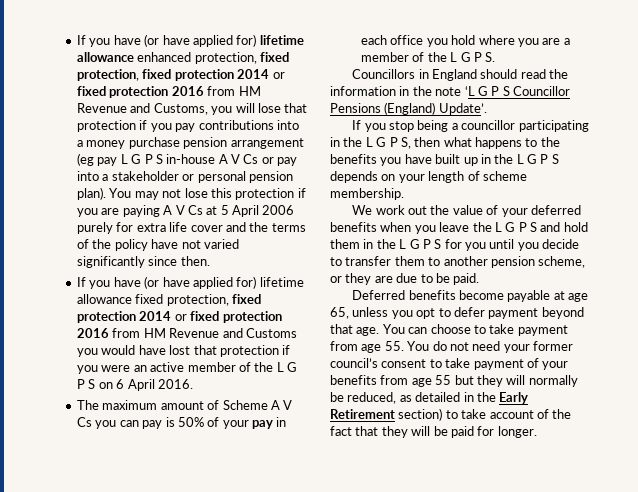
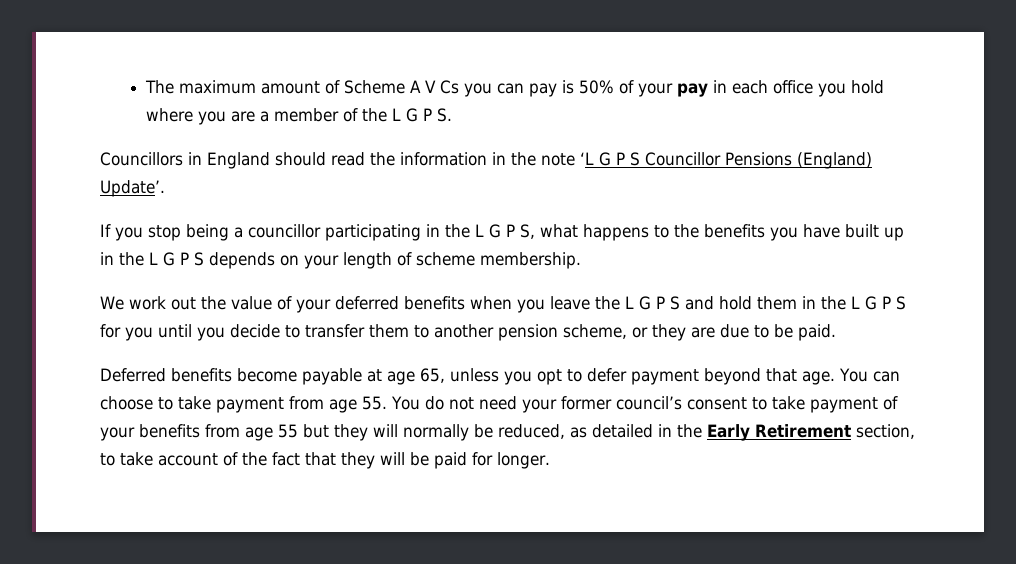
- If you have (or have applied for) lifetime allowance enhanced protection, fixed protection, fixed protection 2014 or fixed protection 2016 from HM Revenue and Customs, you will lose that protection if you pay contributions into a money purchase pension arrangement (eg pay L G P S in-house A V Cs or pay into a stakeholder or personal pension plan). You may not lose this protection if you are paying A V Cs at 5 April 2006 purely for extra life cover and the terms of the policy have not varied significantly since then.
- If you have (or have applied for) lifetime allowance fixed protection, fixed protection 2014 or fixed protection 2016 from HM Revenue and Customs you would have lost that protection if you were an active member of the L G P S on 6 April 2016.
- If you stop being a councillor participating in the L G P S, then what happens to the benefits you have built up in the L G P S depends on your length of scheme membership.
+ If you stop being a councillor participating in the L G P S, what happens to the benefits you have built up in the L G P S depends on your length of scheme membership.
- You can choose to take payment from age 55. You do not need your former council’s consent to take payment of your benefits from age 55 but they will normally be reduced, as detailed in the Early Retirement section) to take account of the fact that they will be paid for longer.
+ You can choose to take payment from age 55. You do not need your former council’s consent to take payment of your benefits from age 55 but they will normally be reduced, as detailed in the Early Retirement section, to take account of the fact that they will be paid for longer.

